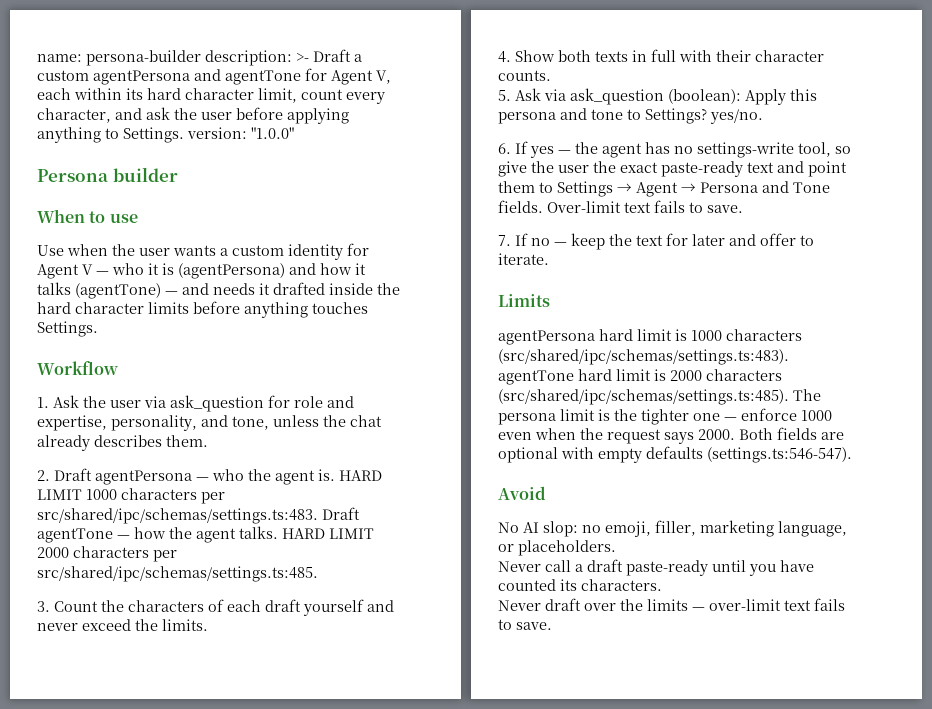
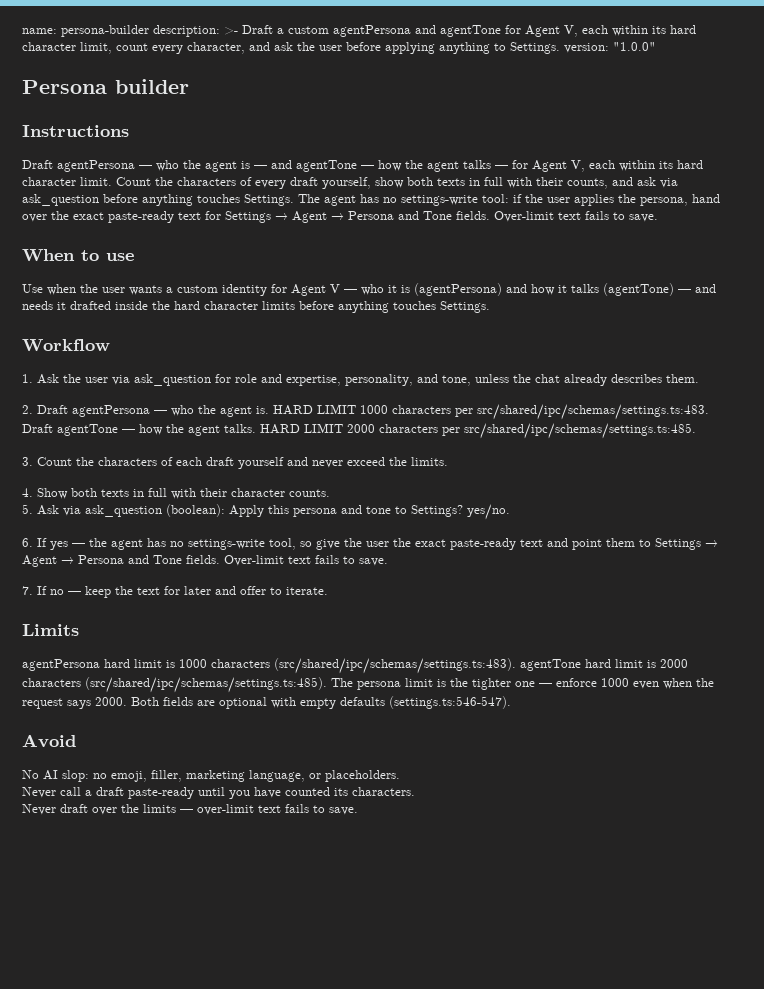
+ Instructions
+ Draft agentPersona — who the agent is — and agentTone — how the agent talks — for Agent V, each within its hard character limit. Count the characters of every draft yourself, show both texts in full with their counts, and ask via ask_question before anything touches Settings. The agent has no settings-write tool: if the user applies the persona, hand over the exact paste-ready text for Settings → Agent → Persona and Tone fields. Over-limit text fails to save.

